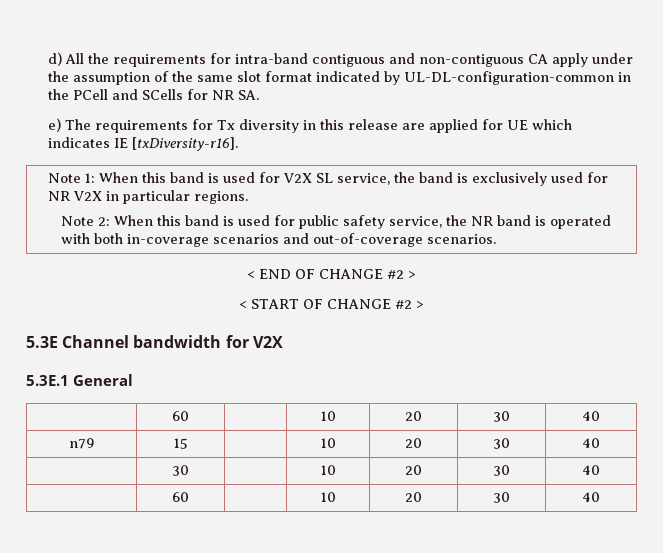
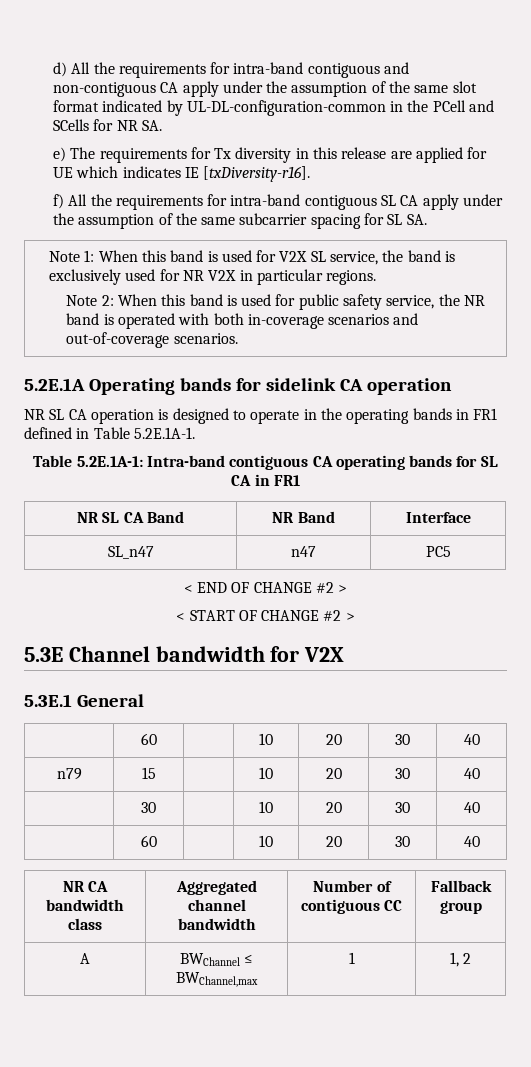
+ f) All the requirements for intra-band contiguous SL CA apply under the assumption of the same subcarrier spacing for SL SA.
+ 5.2E.1A Operating bands for sidelink CA operation
+ NR SL CA operation is designed to operate in the operating bands in FR1 defined in Table 5.2E.1A-1.
+ Table 5.2E.1A-1: Intra-band contiguous CA operating bands for SL CA in FR1
+ NR SL CA Band | NR Band | Interface
+ SL_n47 | n47 | PC5
+ NR CA bandwidth class | Aggregated channel bandwidth | Number of contiguous CC | Fallback group
+ A | BWChannel ≤ BWChannel,max | 1 | 1, 2

